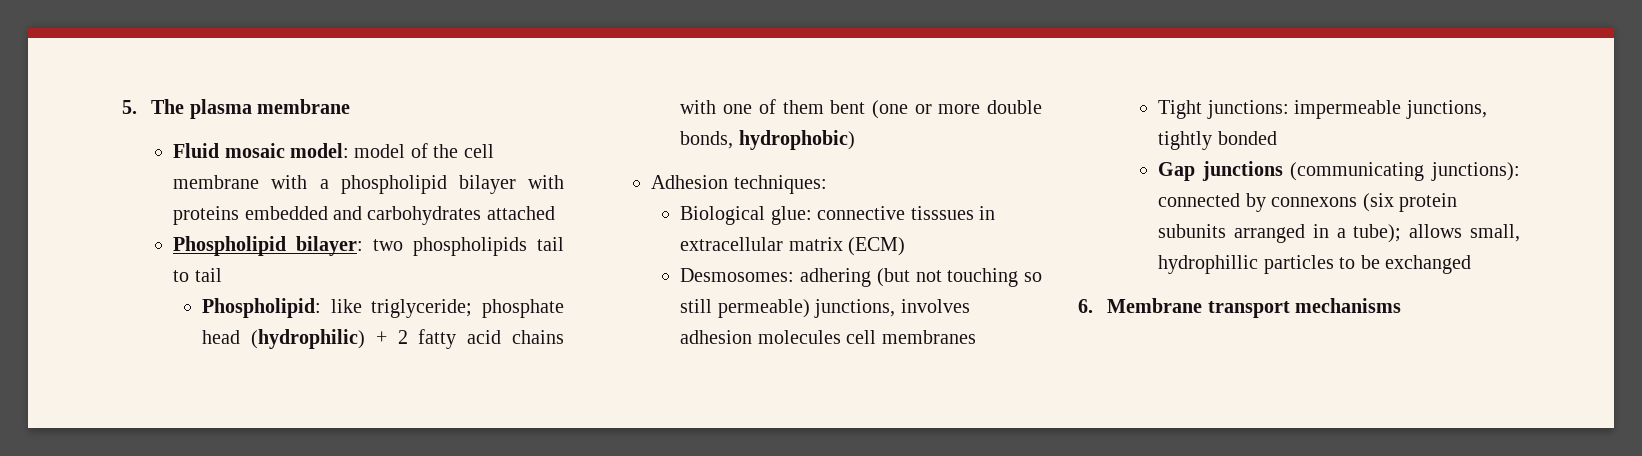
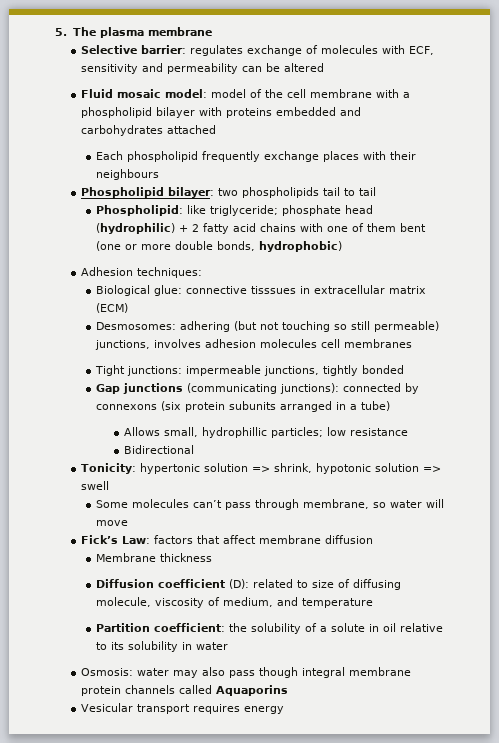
+ Selective barrier: regulates exchange of molecules with ECF, sensitivity and permeability can be altered
+ Each phospholipid frequently exchange places with their neighbours
- Gap junctions (communicating junctions): connected by connexons (six protein subunits arranged in a tube); allows small, hydrophillic particles to be exchanged
- 6. Membrane transport mechanisms
+ Gap junctions (communicating junctions): connected by connexons (six protein subunits arranged in a tube)
+ Allows small, hydrophillic particles; low resistance
+ Bidirectional
+ Tonicity: hypertonic solution => shrink, hypotonic solution => swell
+ Some molecules can’t pass through membrane, so water will move
+ Fick’s Law: factors that affect membrane diffusion
+ Membrane thickness
+ Diffusion coefficient (D): related to size of diffusing molecule, viscosity of medium, and temperature
+ Partition coefficient: the solubility of a solute in oil relative to its solubility in water
+ Osmosis: water may also pass though integral membrane protein channels called Aquaporins
+ Vesicular transport requires energy

